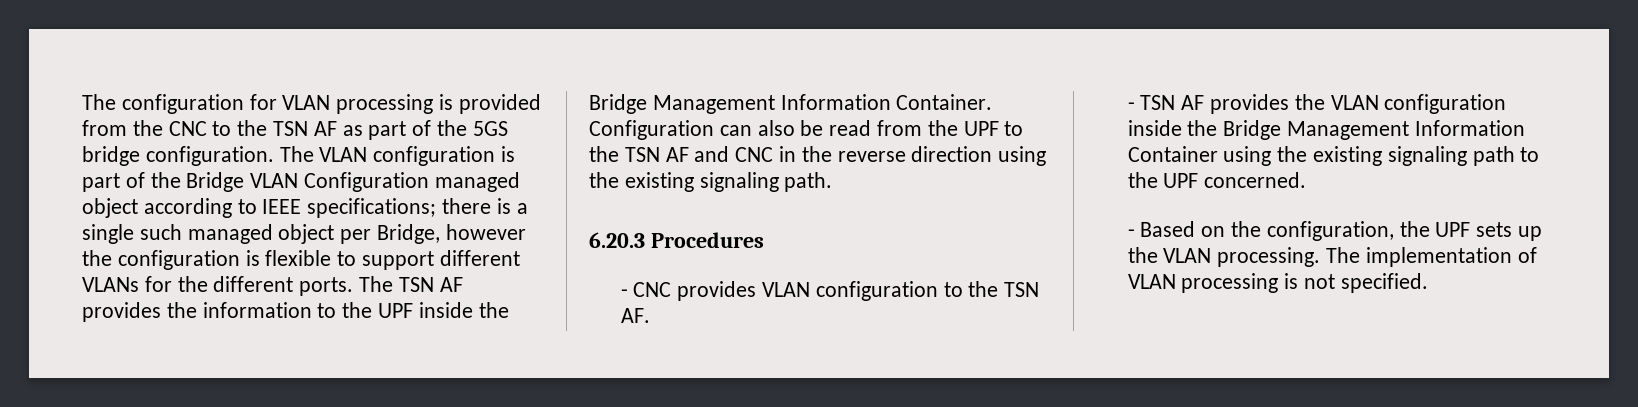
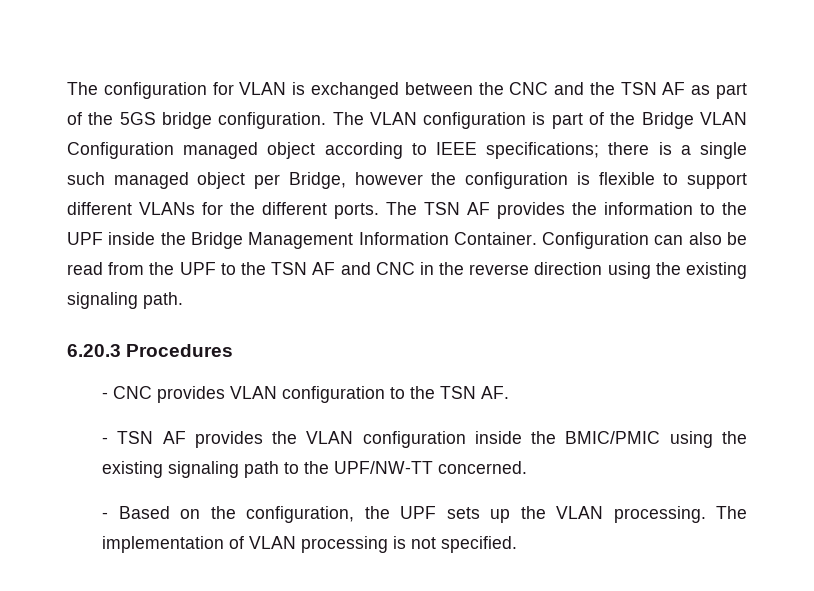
- The configuration for VLAN processing is provided from the CNC to the TSN AF as part of the 5GS bridge configuration.
+ The configuration for VLAN is exchanged between the CNC and the TSN AF as part of the 5GS bridge configuration.
- - TSN AF provides the VLAN configuration inside the Bridge Management Information Container using the existing signaling path to the UPF concerned.
+ - TSN AF provides the VLAN configuration inside the BMIC/PMIC using the existing signaling path to the UPF/NW-TT concerned.

